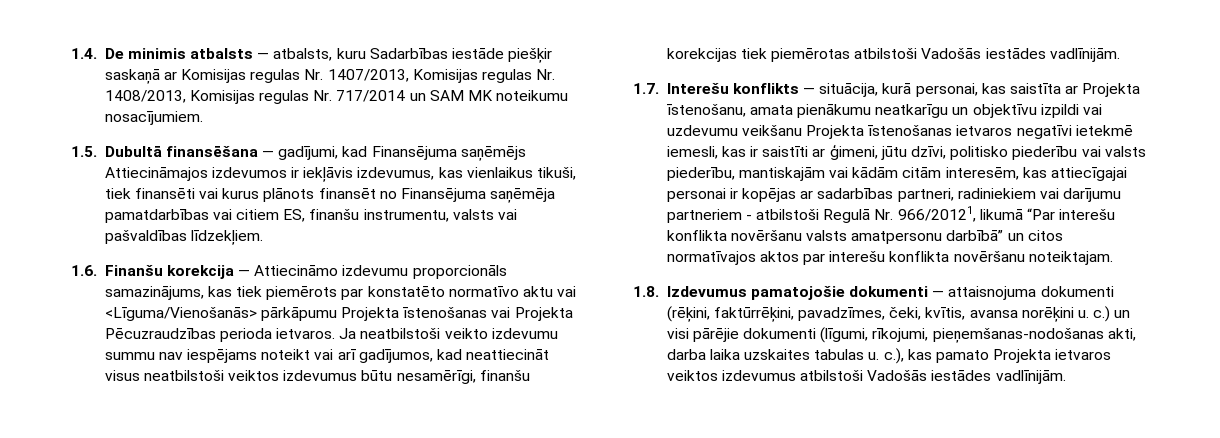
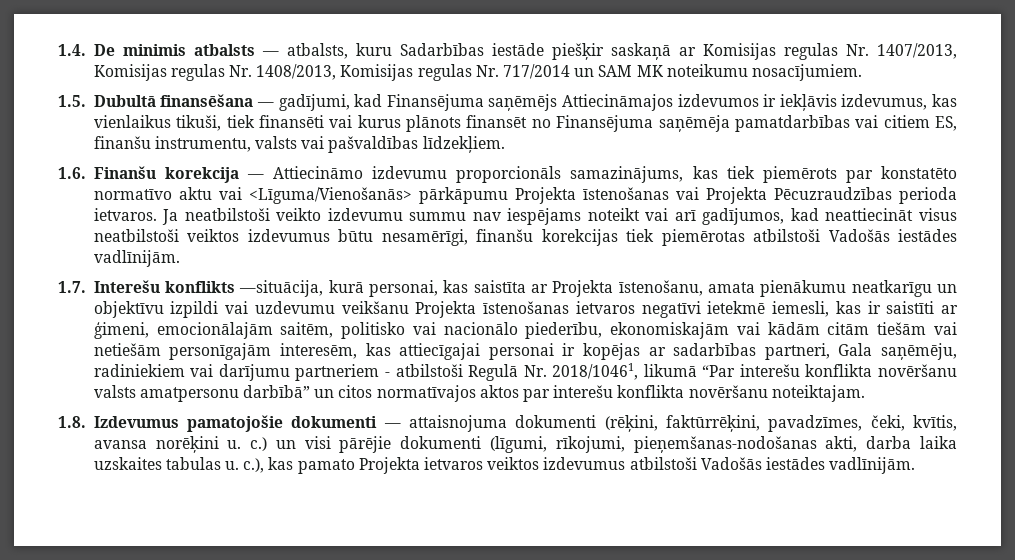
- 1.7. Interešu konflikts — situācija, kurā personai, kas saistīta ar Projekta īstenošanu, amata pienākumu neatkarīgu un objektīvu izpildi vai uzdevumu veikšanu Projekta īstenošanas ietvaros negatīvi ietekmē iemesli, kas ir saistīti ar ģimeni, jūtu dzīvi, politisko piederību vai valsts piederību, mantiskajām vai kādām citām interesēm, kas attiecīgajai personai ir kopējas ar sadarbības partneri, radiniekiem vai darījumu partneriem - atbilstoši Regulā Nr. 966/20121, likumā “Par interešu konflikta novēršanu valsts amatpersonu darbībā” un citos normatīvajos aktos par interešu konflikta novēršanu noteiktajam.
+ 1.7. Interešu konflikts —situācija, kurā personai, kas saistīta ar Projekta īstenošanu, amata pienākumu neatkarīgu un objektīvu izpildi vai uzdevumu veikšanu Projekta īstenošanas ietvaros negatīvi ietekmē iemesli, kas ir saistīti ar ģimeni, emocionālajām saitēm, politisko vai nacionālo piederību, ekonomiskajām vai kādām citām tiešām vai netiešām personīgajām interesēm, kas attiecīgajai personai ir kopējas ar sadarbības partneri, Gala saņēmēju, radiniekiem vai darījumu partneriem - atbilstoši Regulā Nr. 2018/10461, likumā “Par interešu konflikta novēršanu valsts amatpersonu darbībā” un citos normatīvajos aktos par interešu konflikta novēršanu noteiktajam.

